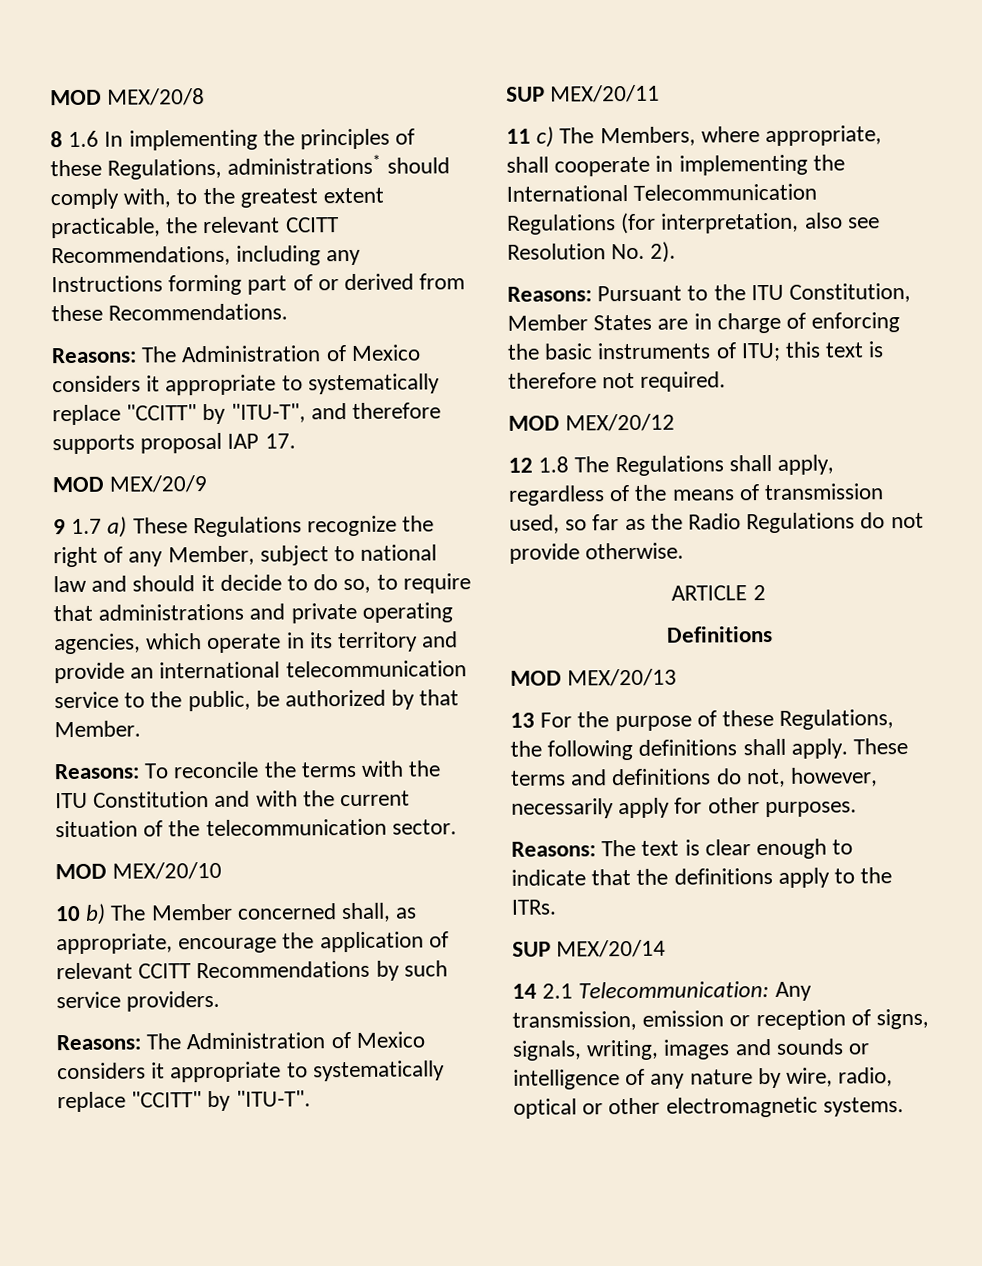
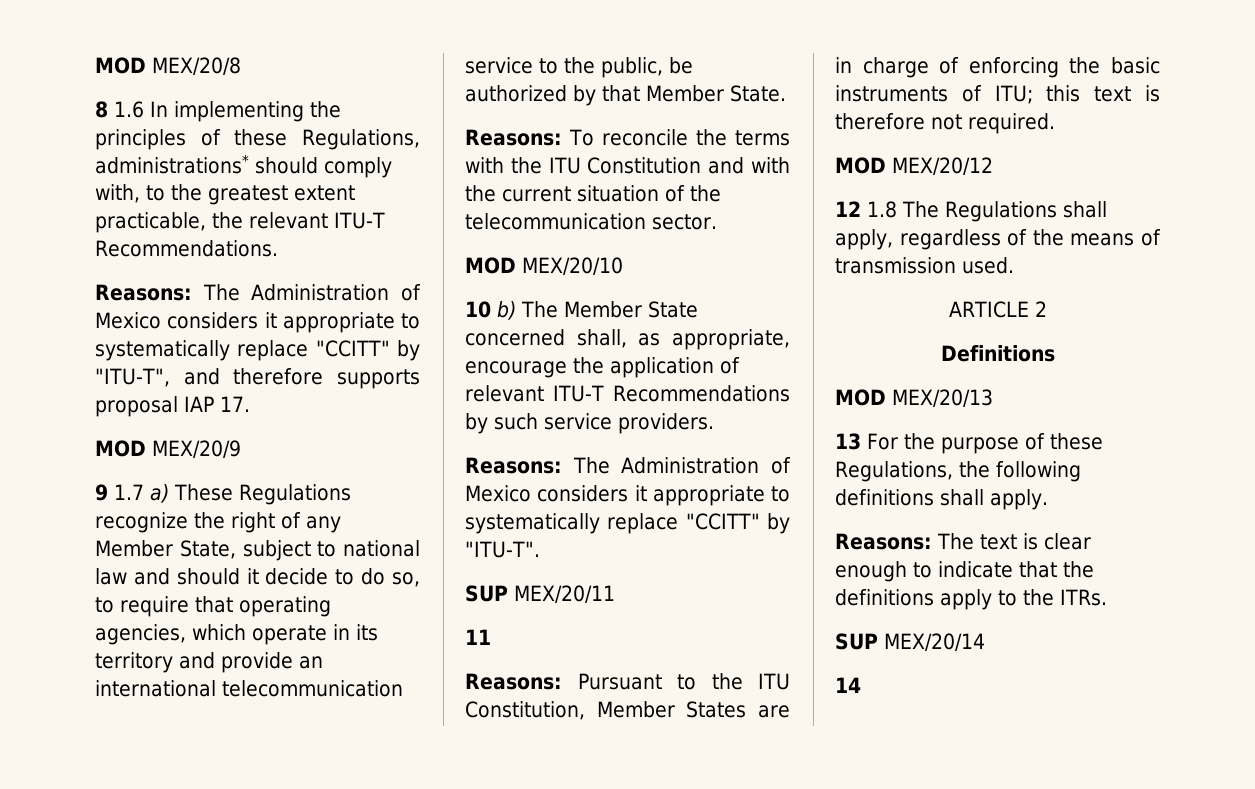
- 8 1.6 In implementing the principles of these Regulations, administrations* should comply with, to the greatest extent practicable, the relevant CCITT Recommendations, including any Instructions forming part of or derived from these Recommendations.
+ 8 1.6 In implementing the principles of these Regulations, administrations* should comply with, to the greatest extent practicable, the relevant ITU-T Recommendations.
- 9 1.7 a) These Regulations recognize the right of any Member, subject to national law and should it decide to do so, to require that administrations and private operating agencies, which operate in its territory and provide an international telecommunication service to the public, be authorized by that Member.
+ 9 1.7 a) These Regulations recognize the right of any Member State, subject to national law and should it decide to do so, to require that operating agencies, which operate in its territory and provide an international telecommunication service to the public, be authorized by that Member State.
- 10 b) The Member concerned shall, as appropriate, encourage the application of relevant CCITT Recommendations by such service providers.
+ 10 b) The Member State concerned shall, as appropriate, encourage the application of relevant ITU-T Recommendations by such service providers.
- 11 c) The Members, where appropriate, shall cooperate in implementing the International Telecommunication Regulations (for interpretation, also see Resolution No. 2).
+ 11
- 12 1.8 The Regulations shall apply, regardless of the means of transmission used, so far as the Radio Regulations do not provide otherwise.
+ 12 1.8 The Regulations shall apply, regardless of the means of transmission used.
- These terms and definitions do not, however, necessarily apply for other purposes.
- 14 2.1 Telecommunication: Any transmission, emission or reception of signs, signals, writing, images and sounds or intelligence of any nature by wire, radio, optical or other electromagnetic systems.
+ 14

